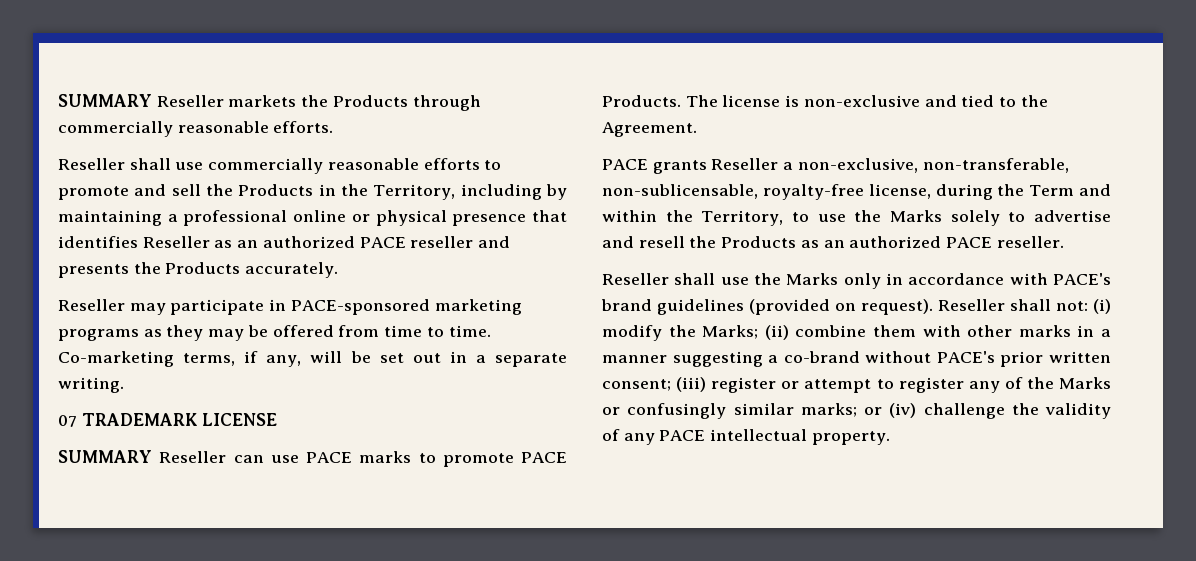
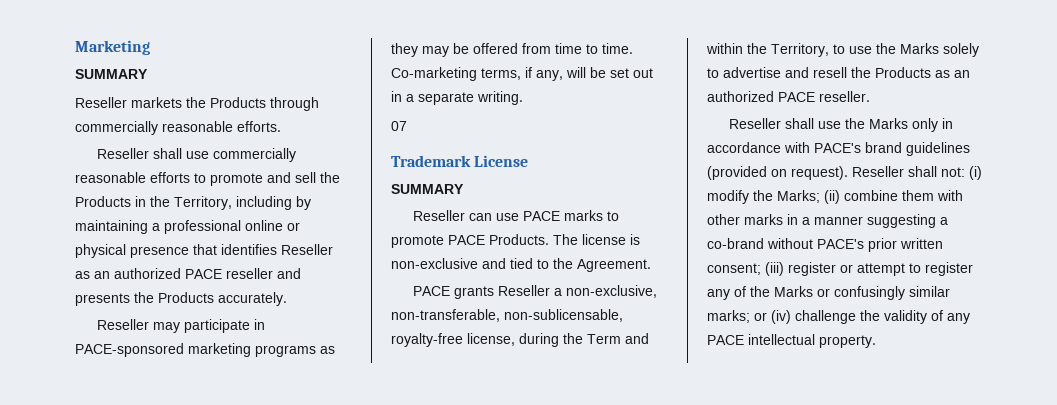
- SUMMARY Reseller markets the Products through commercially reasonable efforts.
+ Marketing
+ SUMMARY
+ Reseller markets the Products through commercially reasonable efforts.
- 07 TRADEMARK LICENSE
- SUMMARY Reseller can use PACE marks to promote PACE Products.
+ 07
+ Trademark License
+ SUMMARY
+ Reseller can use PACE marks to promote PACE Products.

